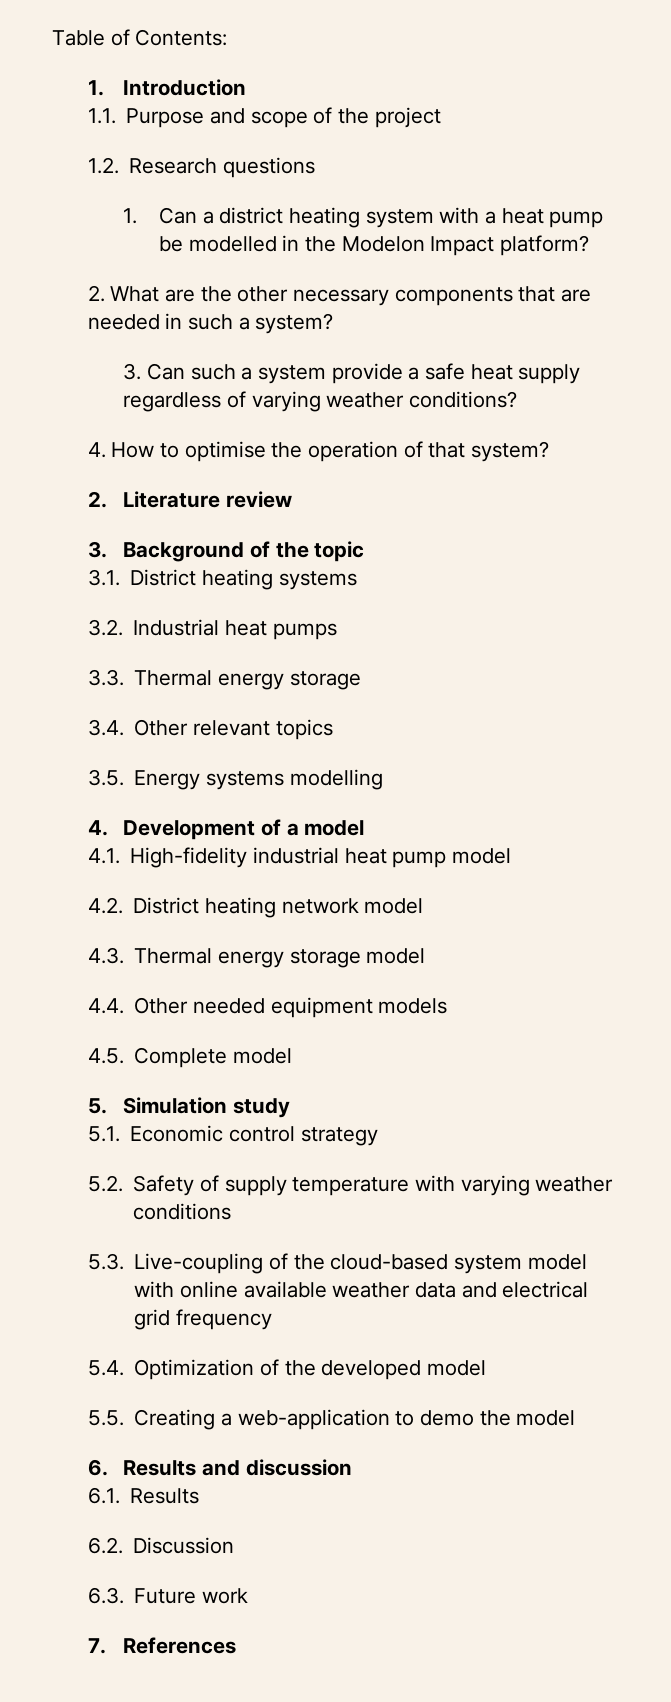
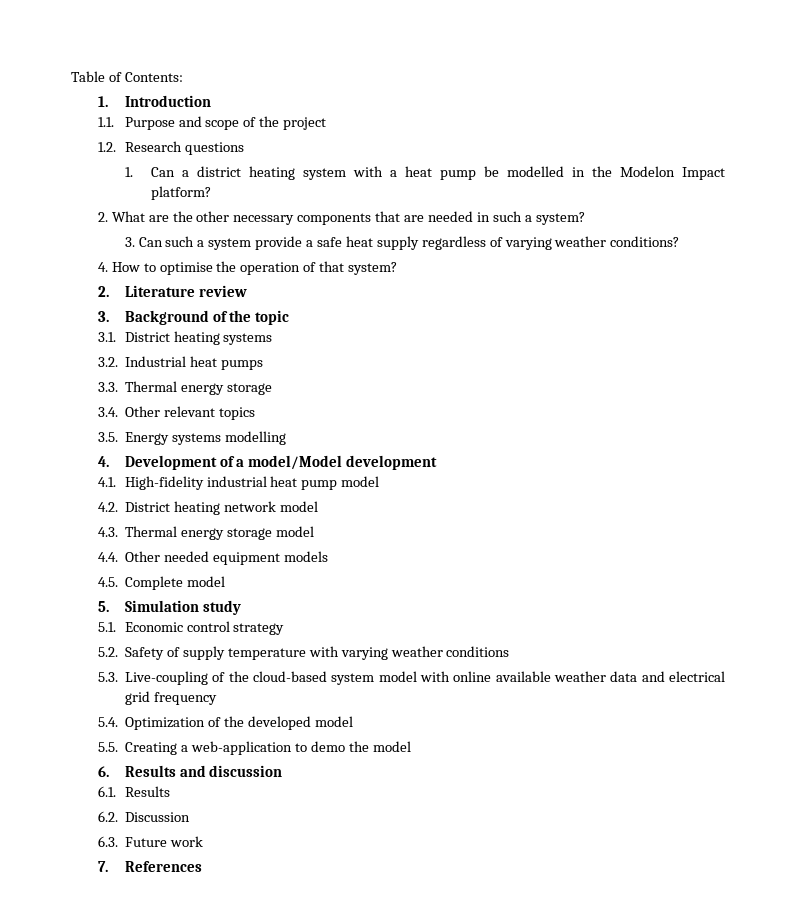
- 4. Development of a model
+ 4. Development of a model/Model development

